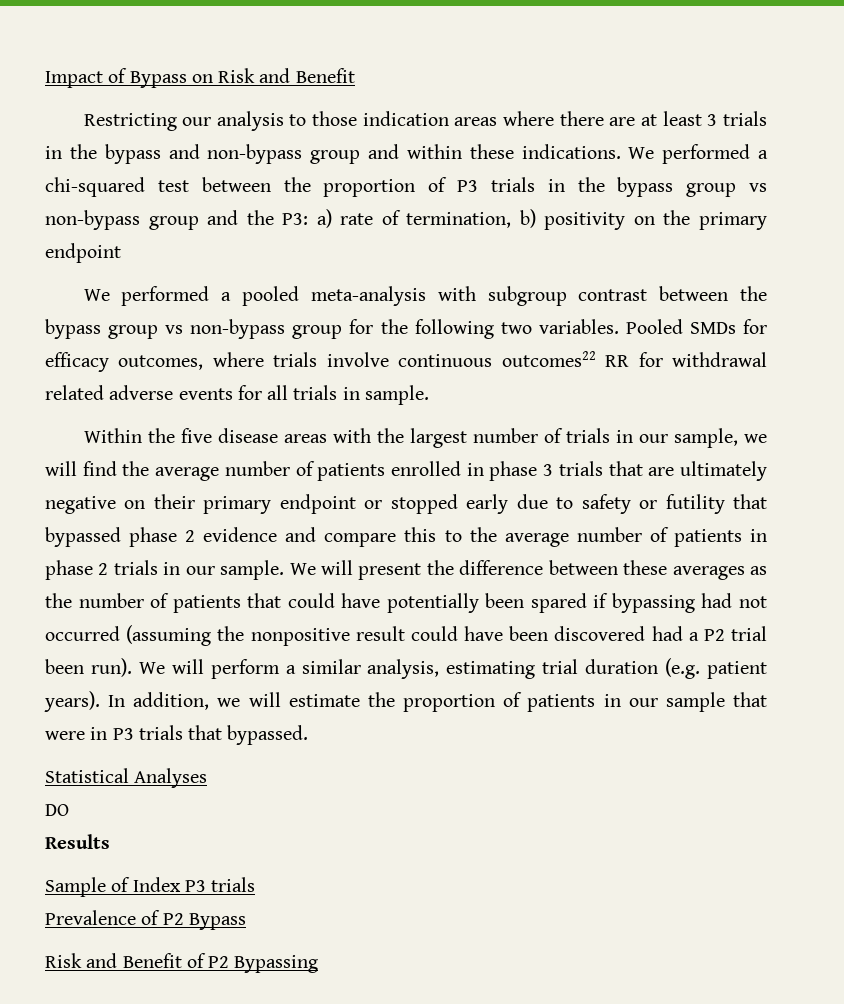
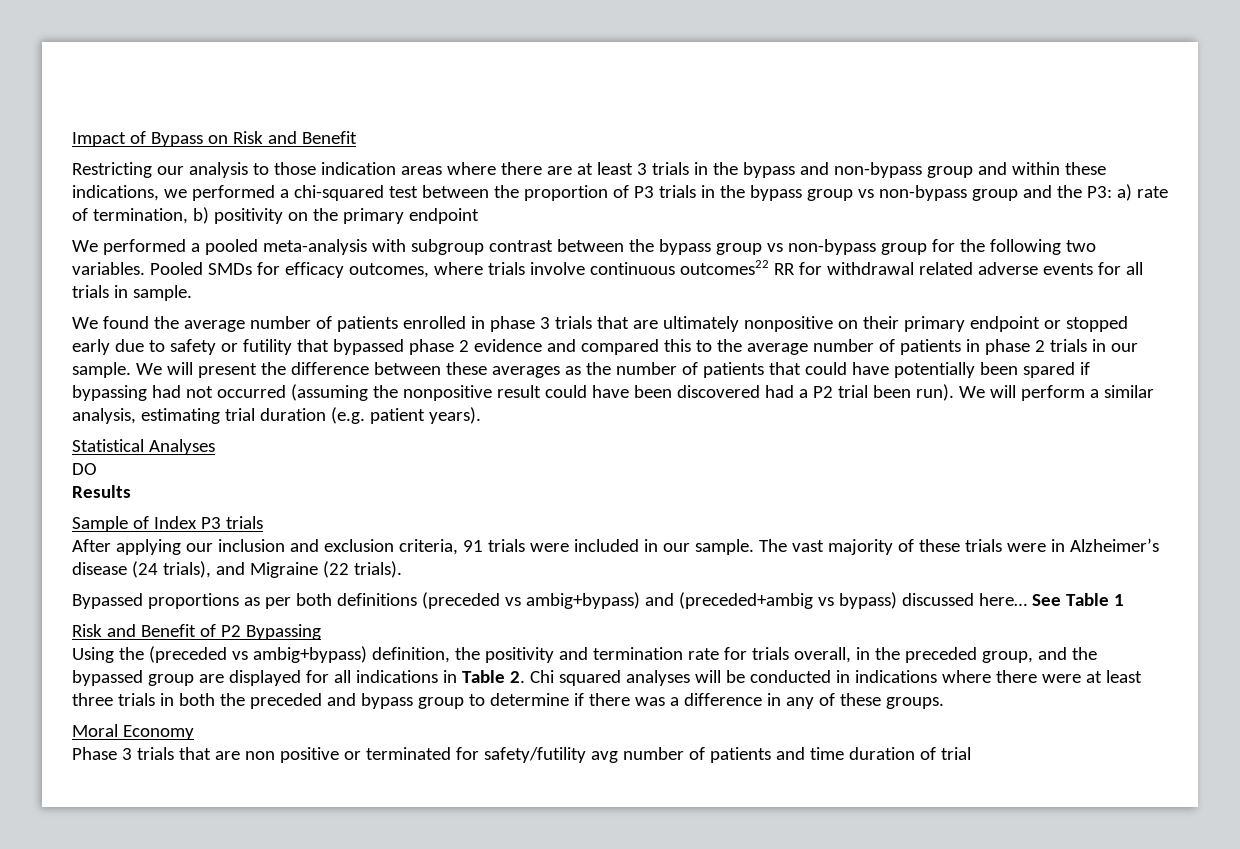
- Restricting our analysis to those indication areas where there are at least 3 trials in the bypass and non-bypass group and within these indications. We performed a chi-squared test between the proportion of P3 trials in the bypass group vs non-bypass group and the P3: a) rate of termination, b) positivity on the primary endpoint
+ Restricting our analysis to those indication areas where there are at least 3 trials in the bypass and non-bypass group and within these indications, we performed a chi-squared test between the proportion of P3 trials in the bypass group vs non-bypass group and the P3: a) rate of termination, b) positivity on the primary endpoint
- Within the five disease areas with the largest number of trials in our sample, we will find the average number of patients enrolled in phase 3 trials that are ultimately negative on their primary endpoint or stopped early due to safety or futility that bypassed phase 2 evidence and compare this to the average number of patients in phase 2 trials in our sample.
+ We found the average number of patients enrolled in phase 3 trials that are ultimately nonpositive on their primary endpoint or stopped early due to safety or futility that bypassed phase 2 evidence and compared this to the average number of patients in phase 2 trials in our sample.
- In addition, we will estimate the proportion of patients in our sample that were in P3 trials that bypassed.
- Prevalence of P2 Bypass
+ After applying our inclusion and exclusion criteria, 91 trials were included in our sample. The vast majority of these trials were in Alzheimer’s disease (24 trials), and Migraine (22 trials).
+ Bypassed proportions as per both definitions (preceded vs ambig+bypass) and (preceded+ambig vs bypass) discussed here… See Table 1
+ Using the (preceded vs ambig+bypass) definition, the positivity and termination rate for trials overall, in the preceded group, and the bypassed group are displayed for all indications in Table 2. Chi squared analyses will be conducted in indications where there were at least three trials in both the preceded and bypass group to determine if there was a difference in any of these groups.
+ Moral Economy
+ Phase 3 trials that are non positive or terminated for safety/futility avg number of patients and time duration of trial

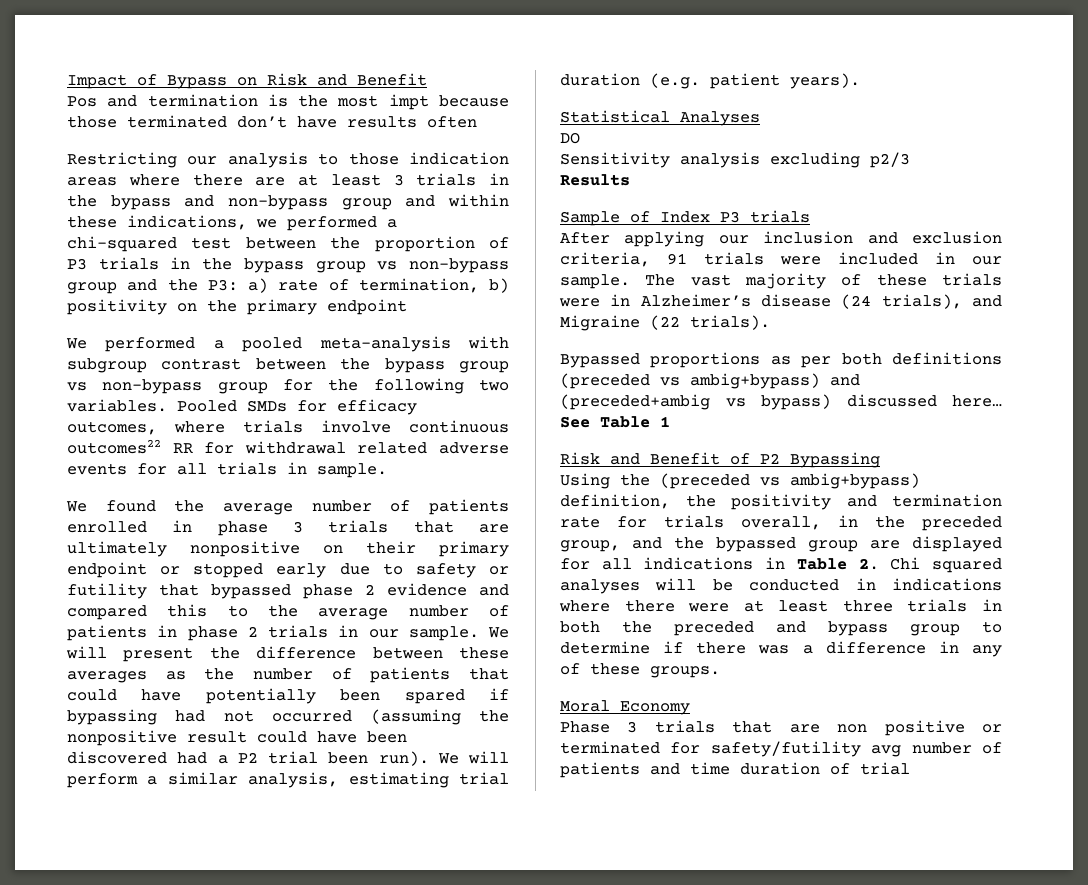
+ Pos and termination is the most impt because those terminated don’t have results often
+ Sensitivity analysis excluding p2/3

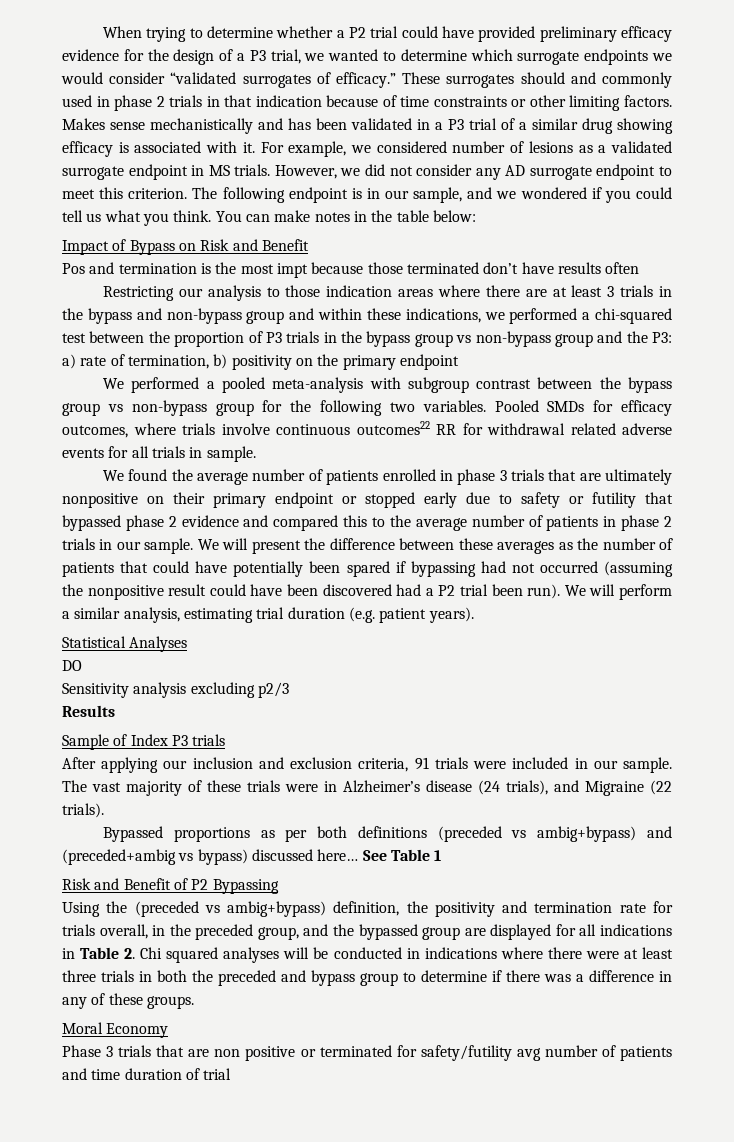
+ When trying to determine whether a P2 trial could have provided preliminary efficacy evidence for the design of a P3 trial, we wanted to determine which surrogate endpoints we would consider “validated surrogates of efficacy.” These surrogates should and commonly used in phase 2 trials in that indication because of time constraints or other limiting factors. Makes sense mechanistically and has been validated in a P3 trial of a similar drug showing efficacy is associated with it. For example, we considered number of lesions as a validated surrogate endpoint in MS trials. However, we did not consider any AD surrogate endpoint to meet this criterion. The following endpoint is in our sample, and we wondered if you could tell us what you think. You can make notes in the table below:

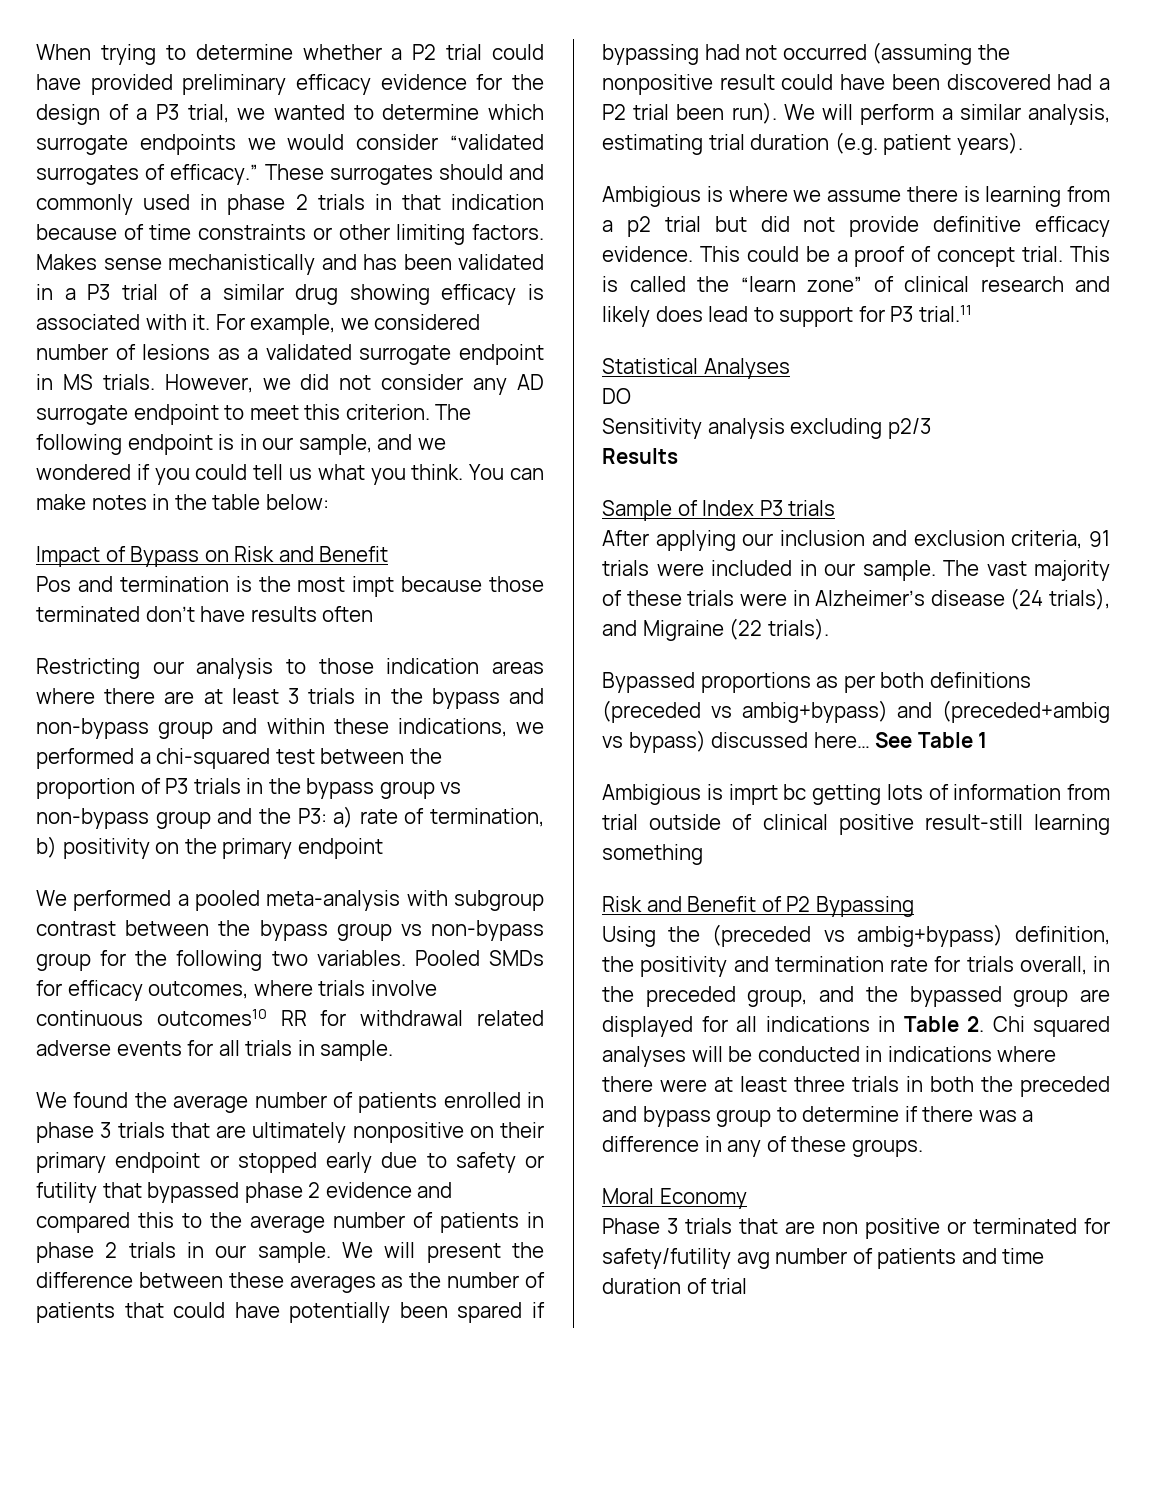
- Pooled SMDs for efficacy outcomes, where trials involve continuous outcomes22 RR for withdrawal related adverse events for all trials in sample.
+ Pooled SMDs for efficacy outcomes, where trials involve continuous outcomes10 RR for withdrawal related adverse events for all trials in sample.
+ Ambigious is where we assume there is learning from a p2 trial but did not provide definitive efficacy evidence. This could be a proof of concept trial. This is called the “learn zone” of clinical research and likely does lead to support for P3 trial.11
+ Ambigious is imprt bc getting lots of information from trial outside of clinical positive result-still learning something

